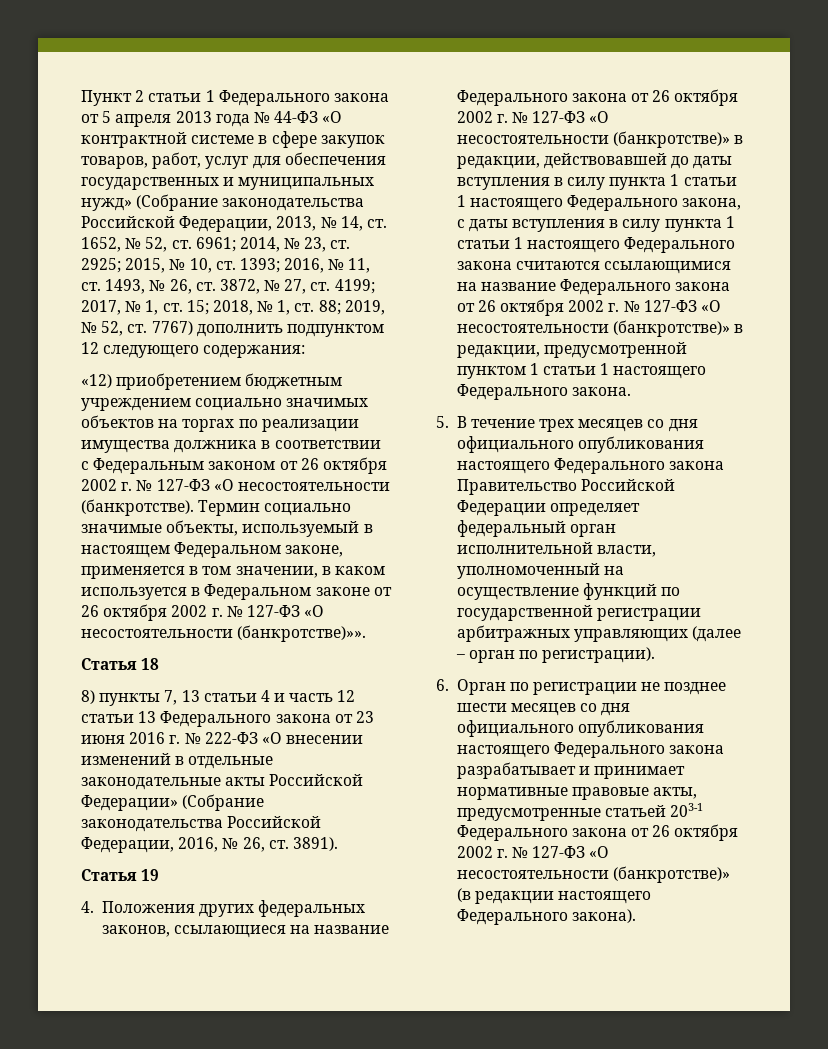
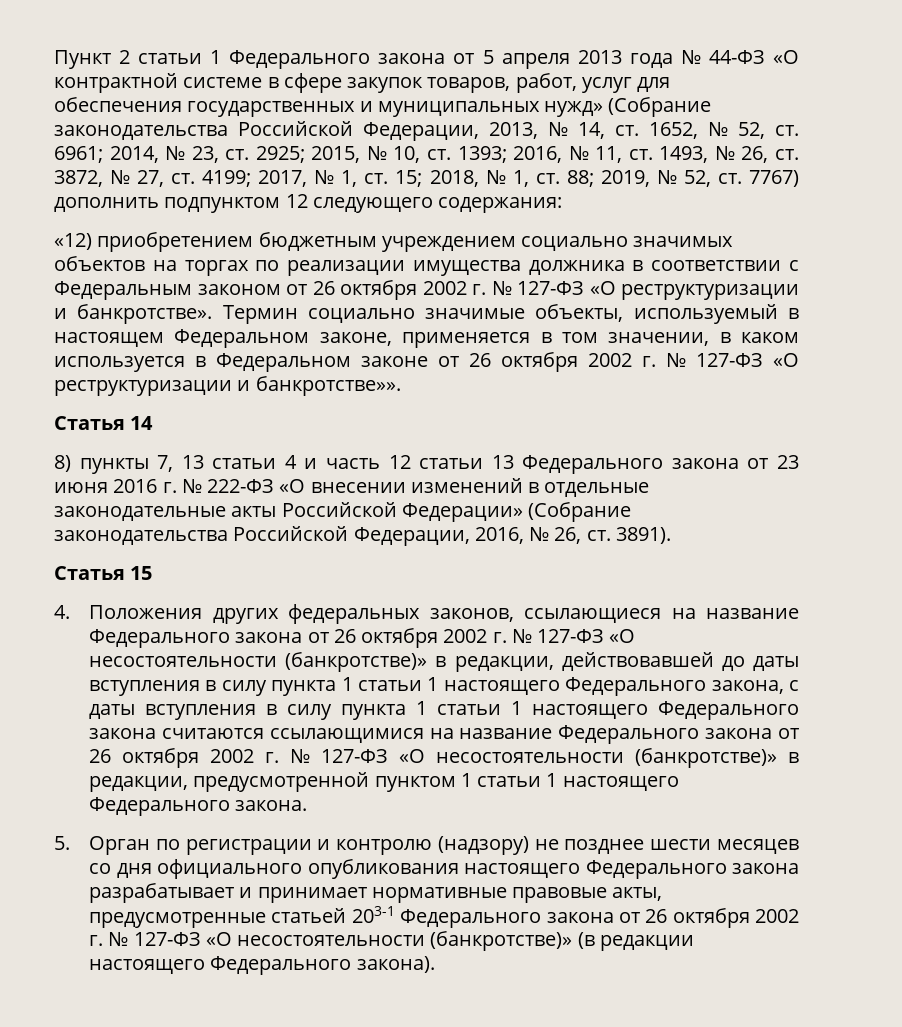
- «12) приобретением бюджетным учреждением социально значимых объектов на торгах по реализации имущества должника в соответствии с Федеральным законом от 26 октября 2002 г. № 127-ФЗ «О несостоятельности (банкротстве).
+ «12) приобретением бюджетным учреждением социально значимых объектов на торгах по реализации имущества должника в соответствии с Федеральным законом от 26 октября 2002 г. № 127-ФЗ «О реструктуризации и банкротстве».
- Термин социально значимые объекты, используемый в настоящем Федеральном законе, применяется в том значении, в каком используется в Федеральном законе от 26 октября 2002 г. № 127-ФЗ «О несостоятельности (банкротстве)»».
- Статья 18
+ Термин социально значимые объекты, используемый в настоящем Федеральном законе, применяется в том значении, в каком используется в Федеральном законе от 26 октября 2002 г. № 127-ФЗ «О реструктуризации и банкротстве»».
+ Статья 14
- Статья 19
+ Статья 15
- 5. В течение трех месяцев со дня официального опубликования настоящего Федерального закона Правительство Российской Федерации определяет федеральный орган исполнительной власти, уполномоченный на осуществление функций по государственной регистрации арбитражных управляющих (далее – орган по регистрации).
- 6. Орган по регистрации не позднее шести месяцев со дня официального опубликования настоящего Федерального закона разрабатывает и принимает нормативные правовые акты, предусмотренные статьей 203-1 Федерального закона от 26 октября 2002 г. № 127-ФЗ «О несостоятельности (банкротстве)» (в редакции настоящего Федерального закона).
+ 5. Орган по регистрации и контролю (надзору) не позднее шести месяцев со дня официального опубликования настоящего Федерального закона разрабатывает и принимает нормативные правовые акты, предусмотренные статьей 203-1 Федерального закона от 26 октября 2002 г. № 127-ФЗ «О несостоятельности (банкротстве)» (в редакции настоящего Федерального закона).

